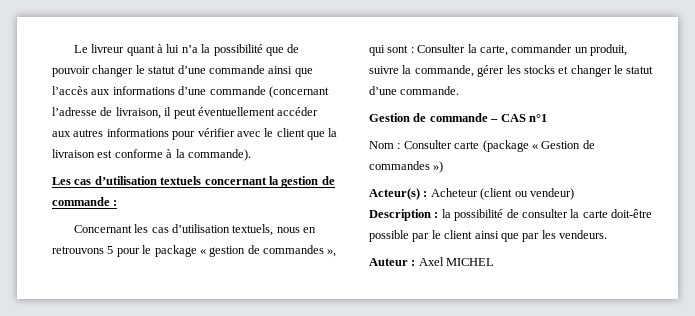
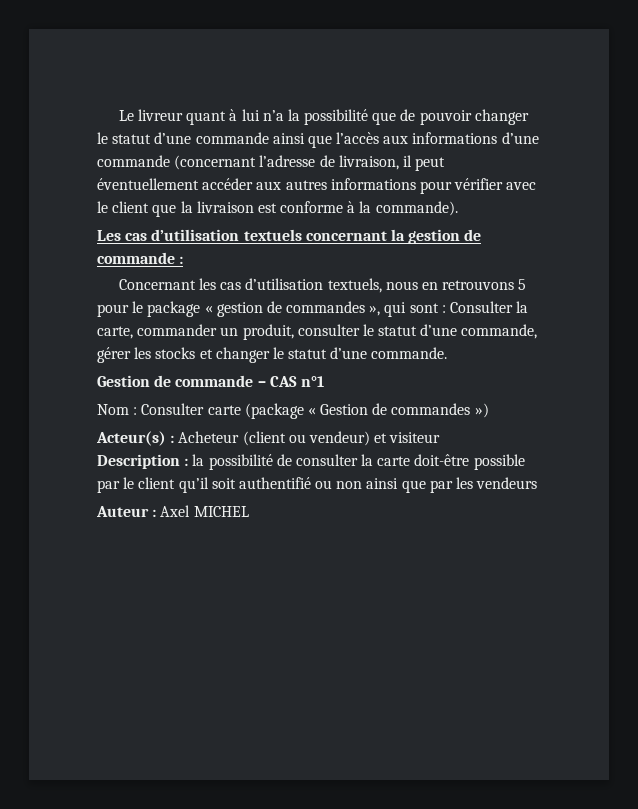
- Concernant les cas d’utilisation textuels, nous en retrouvons 5 pour le package « gestion de commandes », qui sont : Consulter la carte, commander un produit, suivre la commande, gérer les stocks et changer le statut d’une commande.
+ Concernant les cas d’utilisation textuels, nous en retrouvons 5 pour le package « gestion de commandes », qui sont : Consulter la carte, commander un produit, consulter le statut d’une commande, gérer les stocks et changer le statut d’une commande.
- Acteur(s) : Acheteur (client ou vendeur)
+ Acteur(s) : Acheteur (client ou vendeur) et visiteur
- Description : la possibilité de consulter la carte doit-être possible par le client ainsi que par les vendeurs.
+ Description : la possibilité de consulter la carte doit-être possible par le client qu’il soit authentifié ou non ainsi que par les vendeurs

